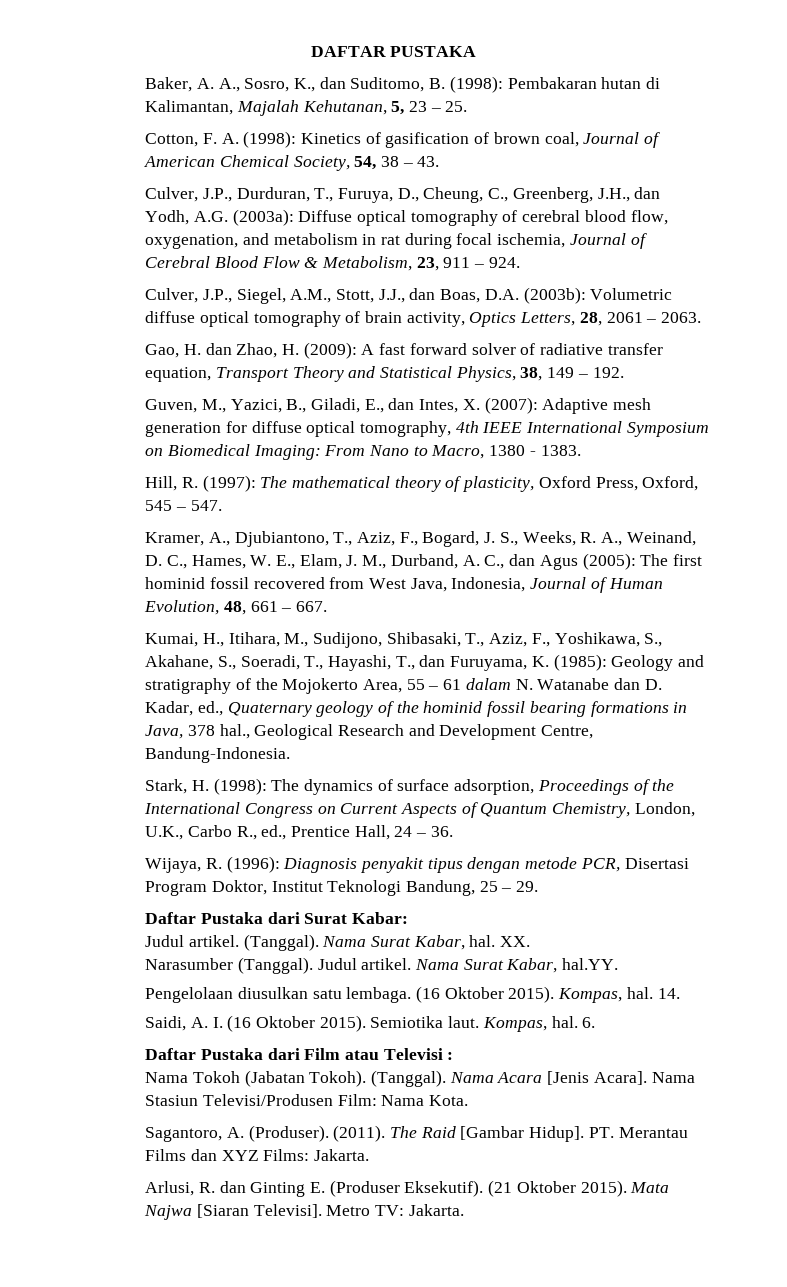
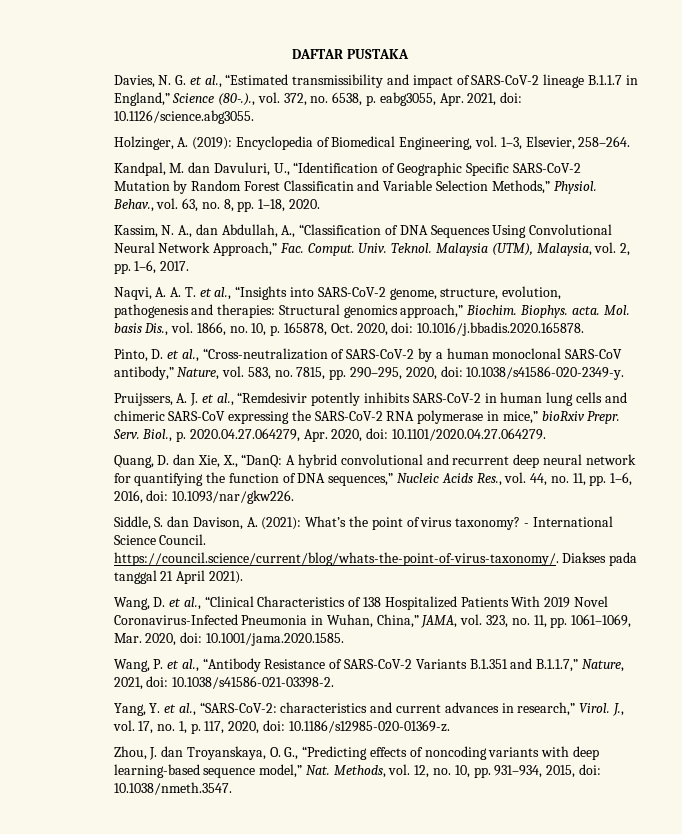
- Baker, A. A., Sosro, K., dan Suditomo, B. (1998): Pembakaran hutan di Kalimantan, Majalah Kehutanan, 5, 23 – 25.
- Cotton, F. A. (1998): Kinetics of gasification of brown coal, Journal of American Chemical Society, 54, 38 – 43.
- Culver, J.P., Durduran, T., Furuya, D., Cheung, C., Greenberg, J.H., dan Yodh, A.G. (2003a): Diffuse optical tomography of cerebral blood flow, oxygenation, and metabolism in rat during focal ischemia, Journal of Cerebral Blood Flow & Metabolism, 23, 911 – 924.
- Culver, J.P., Siegel, A.M., Stott, J.J., dan Boas, D.A. (2003b): Volumetric diffuse optical tomography of brain activity, Optics Letters, 28, 2061 – 2063.
- Gao, H. dan Zhao, H. (2009): A fast forward solver of radiative transfer equation, Transport Theory and Statistical Physics, 38, 149 – 192.
- Guven, M., Yazici, B., Giladi, E., dan Intes, X. (2007): Adaptive mesh generation for diffuse optical tomography, 4th IEEE International Symposium on Biomedical Imaging: From Nano to Macro, 1380 - 1383.
- Hill, R. (1997): The mathematical theory of plasticity, Oxford Press, Oxford, 545 – 547.
- Kramer, A., Djubiantono, T., Aziz, F., Bogard, J. S., Weeks, R. A., Weinand, D. C., Hames, W. E., Elam, J. M., Durband, A. C., dan Agus (2005): The first hominid fossil recovered from West Java, Indonesia, Journal of Human Evolution, 48, 661 – 667.
- Kumai, H., Itihara, M., Sudijono, Shibasaki, T., Aziz, F., Yoshikawa, S., Akahane, S., Soeradi, T., Hayashi, T., dan Furuyama, K. (1985): Geology and stratigraphy of the Mojokerto Area, 55 – 61 dalam N. Watanabe dan D. Kadar, ed., Quaternary geology of the hominid fossil bearing formations in Java, 378 hal., Geological Research and Development Centre, Bandung-Indonesia.
- Stark, H. (1998): The dynamics of surface adsorption, Proceedings of the International Congress on Current Aspects of Quantum Chemistry, London, U.K., Carbo R., ed., Prentice Hall, 24 – 36.
- Wijaya, R. (1996): Diagnosis penyakit tipus dengan metode PCR, Disertasi Program Doktor, Institut Teknologi Bandung, 25 – 29.
- Daftar Pustaka dari Surat Kabar:
- Judul artikel. (Tanggal). Nama Surat Kabar, hal. XX.
- Narasumber (Tanggal). Judul artikel. Nama Surat Kabar, hal.YY.
- Pengelolaan diusulkan satu lembaga. (16 Oktober 2015). Kompas, hal. 14.
- Saidi, A. I. (16 Oktober 2015). Semiotika laut. Kompas, hal. 6.
- Daftar Pustaka dari Film atau Televisi :
- Nama Tokoh (Jabatan Tokoh). (Tanggal). Nama Acara [Jenis Acara]. Nama Stasiun Televisi/Produsen Film: Nama Kota.
- Sagantoro, A. (Produser). (2011). The Raid [Gambar Hidup]. PT. Merantau Films dan XYZ Films: Jakarta.
- Arlusi, R. dan Ginting E. (Produser Eksekutif). (21 Oktober 2015). Mata Najwa [Siaran Televisi]. Metro TV: Jakarta.
+ Davies, N. G. et al., “Estimated transmissibility and impact of SARS-CoV-2 lineage B.1.1.7 in England,” Science (80-.)., vol. 372, no. 6538, p. eabg3055, Apr. 2021, doi: 10.1126/science.abg3055.
+ Holzinger, A. (2019): Encyclopedia of Biomedical Engineering, vol. 1–3, Elsevier, 258–264.
+ Kandpal, M. dan Davuluri, U., “Identification of Geographic Specific SARS-CoV-2 Mutation by Random Forest Classificatin and Variable Selection Methods,” Physiol. Behav., vol. 63, no. 8, pp. 1–18, 2020.
+ Kassim, N. A., dan Abdullah, A., “Classification of DNA Sequences Using Convolutional Neural Network Approach,” Fac. Comput. Univ. Teknol. Malaysia (UTM), Malaysia, vol. 2, pp. 1–6, 2017.
+ Naqvi, A. A. T. et al., “Insights into SARS-CoV-2 genome, structure, evolution, pathogenesis and therapies: Structural genomics approach,” Biochim. Biophys. acta. Mol. basis Dis., vol. 1866, no. 10, p. 165878, Oct. 2020, doi: 10.1016/j.bbadis.2020.165878.
+ Pinto, D. et al., “Cross-neutralization of SARS-CoV-2 by a human monoclonal SARS-CoV antibody,” Nature, vol. 583, no. 7815, pp. 290–295, 2020, doi: 10.1038/s41586-020-2349-y.
+ Pruijssers, A. J. et al., “Remdesivir potently inhibits SARS-CoV-2 in human lung cells and chimeric SARS-CoV expressing the SARS-CoV-2 RNA polymerase in mice,” bioRxiv Prepr. Serv. Biol., p. 2020.04.27.064279, Apr. 2020, doi: 10.1101/2020.04.27.064279.
+ Quang, D. dan Xie, X., “DanQ: A hybrid convolutional and recurrent deep neural network for quantifying the function of DNA sequences,” Nucleic Acids Res., vol. 44, no. 11, pp. 1–6, 2016, doi: 10.1093/nar/gkw226.
+ Siddle, S. dan Davison, A. (2021): What’s the point of virus taxonomy? - International Science Council. https://council.science/current/blog/whats-the-point-of-virus-taxonomy/. Diakses pada tanggal 21 April 2021).
+ Wang, D. et al., “Clinical Characteristics of 138 Hospitalized Patients With 2019 Novel Coronavirus-Infected Pneumonia in Wuhan, China,” JAMA, vol. 323, no. 11, pp. 1061–1069, Mar. 2020, doi: 10.1001/jama.2020.1585.
+ Wang, P. et al., “Antibody Resistance of SARS-CoV-2 Variants B.1.351 and B.1.1.7,” Nature, 2021, doi: 10.1038/s41586-021-03398-2.
+ Yang, Y. et al., “SARS-CoV-2: characteristics and current advances in research,” Virol. J., vol. 17, no. 1, p. 117, 2020, doi: 10.1186/s12985-020-01369-z.
+ Zhou, J. dan Troyanskaya, O. G., “Predicting effects of noncoding variants with deep learning-based sequence model,” Nat. Methods, vol. 12, no. 10, pp. 931–934, 2015, doi: 10.1038/nmeth.3547.

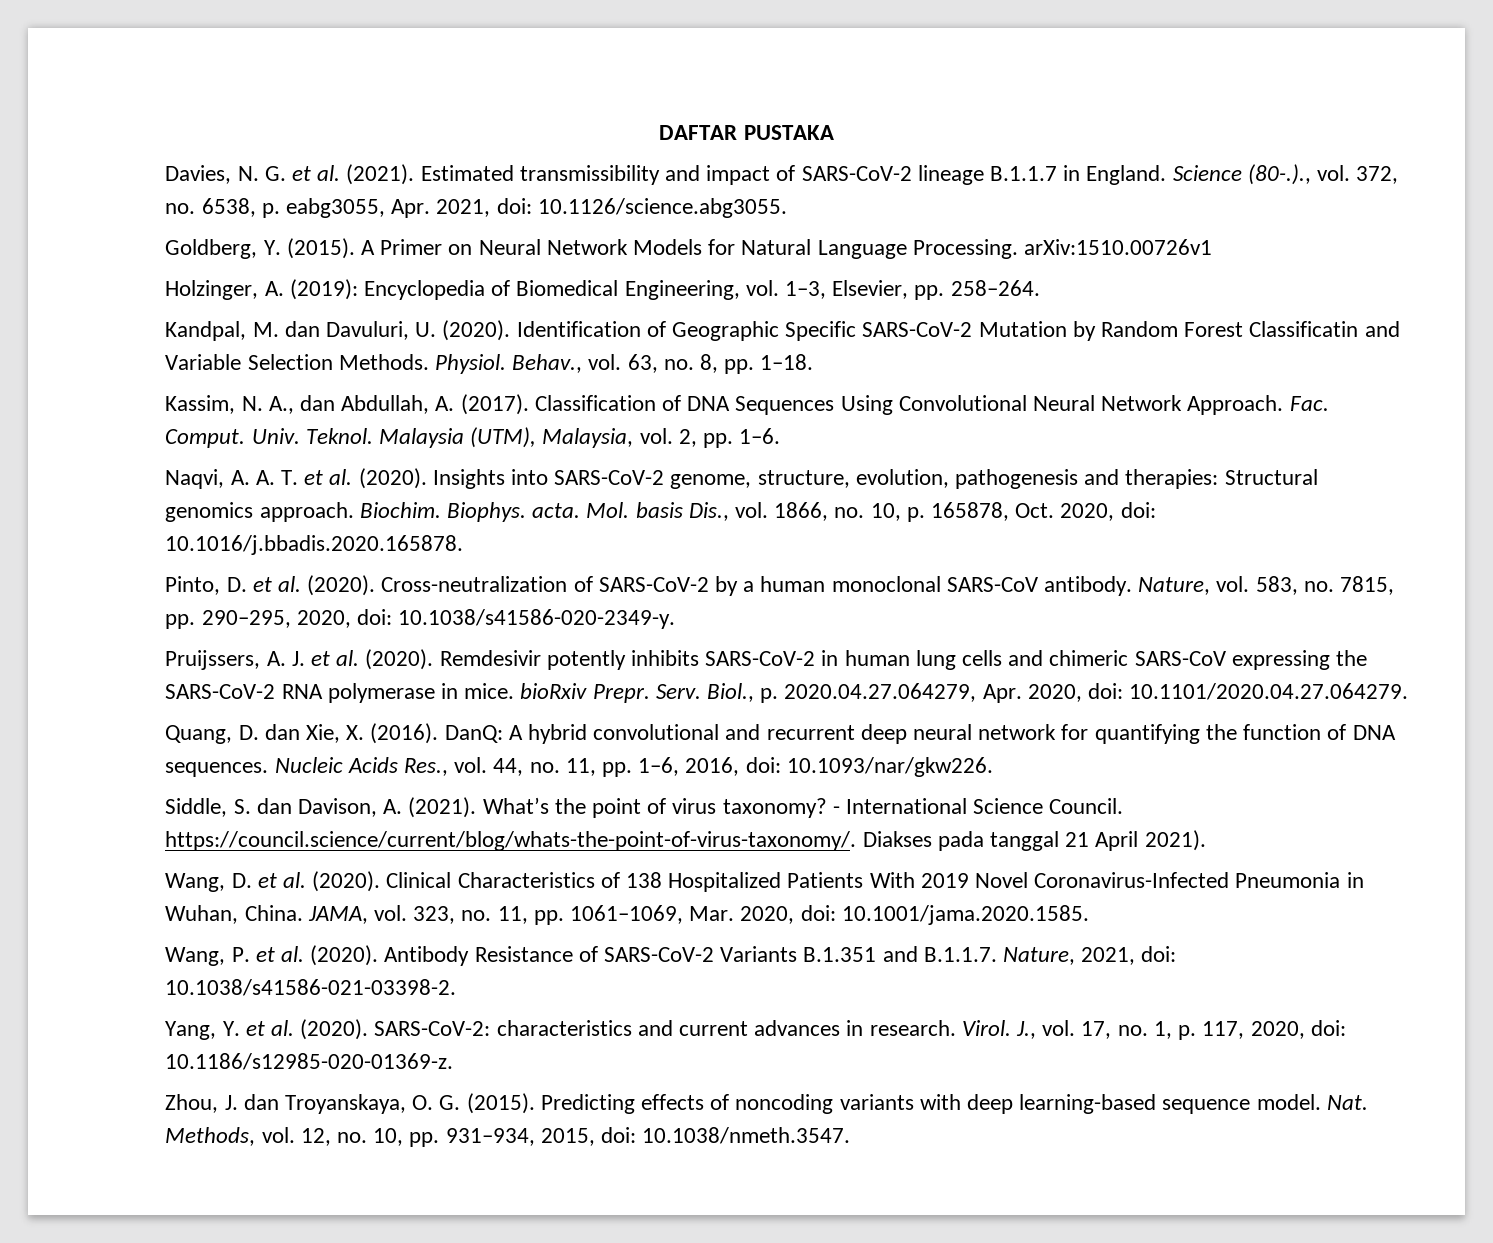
- Davies, N. G. et al., “Estimated transmissibility and impact of SARS-CoV-2 lineage B.1.1.7 in England,” Science (80-.)., vol. 372, no. 6538, p. eabg3055, Apr. 2021, doi: 10.1126/science.abg3055.
+ Davies, N. G. et al. (2021). Estimated transmissibility and impact of SARS-CoV-2 lineage B.1.1.7 in England. Science (80-.)., vol. 372, no. 6538, p. eabg3055, Apr. 2021, doi: 10.1126/science.abg3055.
+ Goldberg, Y. (2015). A Primer on Neural Network Models for Natural Language Processing. arXiv:1510.00726v1
- Holzinger, A. (2019): Encyclopedia of Biomedical Engineering, vol. 1–3, Elsevier, 258–264.
+ Holzinger, A. (2019): Encyclopedia of Biomedical Engineering, vol. 1–3, Elsevier, pp. 258–264.
- Kandpal, M. dan Davuluri, U., “Identification of Geographic Specific SARS-CoV-2 Mutation by Random Forest Classificatin and Variable Selection Methods,” Physiol.
+ Kandpal, M. dan Davuluri, U. (2020). Identification of Geographic Specific SARS-CoV-2 Mutation by Random Forest Classificatin and Variable Selection Methods. Physiol.
- Behav., vol. 63, no. 8, pp. 1–18, 2020.
+ Behav., vol. 63, no. 8, pp. 1–18.
- Kassim, N. A., dan Abdullah, A., “Classification of DNA Sequences Using Convolutional Neural Network Approach,” Fac. Comput.
+ Kassim, N. A., dan Abdullah, A. (2017). Classification of DNA Sequences Using Convolutional Neural Network Approach. Fac. Comput.
- Malaysia (UTM), Malaysia, vol. 2, pp. 1–6, 2017.
+ Malaysia (UTM), Malaysia, vol. 2, pp. 1–6.
- Naqvi, A. A. T. et al., “Insights into SARS-CoV-2 genome, structure, evolution, pathogenesis and therapies: Structural genomics approach,” Biochim.
+ Naqvi, A. A. T. et al. (2020). Insights into SARS-CoV-2 genome, structure, evolution, pathogenesis and therapies: Structural genomics approach. Biochim.
- Pinto, D. et al., “Cross-neutralization of SARS-CoV-2 by a human monoclonal SARS-CoV antibody,” Nature, vol. 583, no. 7815, pp. 290–295, 2020, doi: 10.1038/s41586-020-2349-y.
+ Pinto, D. et al. (2020). Cross-neutralization of SARS-CoV-2 by a human monoclonal SARS-CoV antibody. Nature, vol. 583, no. 7815, pp. 290–295, 2020, doi: 10.1038/s41586-020-2349-y.
- Pruijssers, A. J. et al., “Remdesivir potently inhibits SARS-CoV-2 in human lung cells and chimeric SARS-CoV expressing the SARS-CoV-2 RNA polymerase in mice,” bioRxiv Prepr.
+ Pruijssers, A. J. et al. (2020). Remdesivir potently inhibits SARS-CoV-2 in human lung cells and chimeric SARS-CoV expressing the SARS-CoV-2 RNA polymerase in mice. bioRxiv Prepr.
- Quang, D. dan Xie, X., “DanQ: A hybrid convolutional and recurrent deep neural network for quantifying the function of DNA sequences,” Nucleic Acids Res., vol. 44, no. 11, pp. 1–6, 2016, doi: 10.1093/nar/gkw226.
+ Quang, D. dan Xie, X. (2016). DanQ: A hybrid convolutional and recurrent deep neural network for quantifying the function of DNA sequences. Nucleic Acids Res., vol. 44, no. 11, pp. 1–6, 2016, doi: 10.1093/nar/gkw226.
- Siddle, S. dan Davison, A. (2021): What’s the point of virus taxonomy?
+ Siddle, S. dan Davison, A. (2021). What’s the point of virus taxonomy?
- Wang, D. et al., “Clinical Characteristics of 138 Hospitalized Patients With 2019 Novel Coronavirus-Infected Pneumonia in Wuhan, China,” JAMA, vol. 323, no. 11, pp. 1061–1069, Mar. 2020, doi: 10.1001/jama.2020.1585.
+ Wang, D. et al. (2020). Clinical Characteristics of 138 Hospitalized Patients With 2019 Novel Coronavirus-Infected Pneumonia in Wuhan, China. JAMA, vol. 323, no. 11, pp. 1061–1069, Mar. 2020, doi: 10.1001/jama.2020.1585.
- Wang, P. et al., “Antibody Resistance of SARS-CoV-2 Variants B.1.351 and B.1.1.7,” Nature, 2021, doi: 10.1038/s41586-021-03398-2.
+ Wang, P. et al. (2020). Antibody Resistance of SARS-CoV-2 Variants B.1.351 and B.1.1.7. Nature, 2021, doi: 10.1038/s41586-021-03398-2.
- Yang, Y. et al., “SARS-CoV-2: characteristics and current advances in research,” Virol.
+ Yang, Y. et al. (2020). SARS-CoV-2: characteristics and current advances in research. Virol.
- Zhou, J. dan Troyanskaya, O. G., “Predicting effects of noncoding variants with deep learning-based sequence model,” Nat. Methods, vol. 12, no. 10, pp. 931–934, 2015, doi: 10.1038/nmeth.3547.
+ Zhou, J. dan Troyanskaya, O. G. (2015). Predicting effects of noncoding variants with deep learning-based sequence model. Nat. Methods, vol. 12, no. 10, pp. 931–934, 2015, doi: 10.1038/nmeth.3547.

